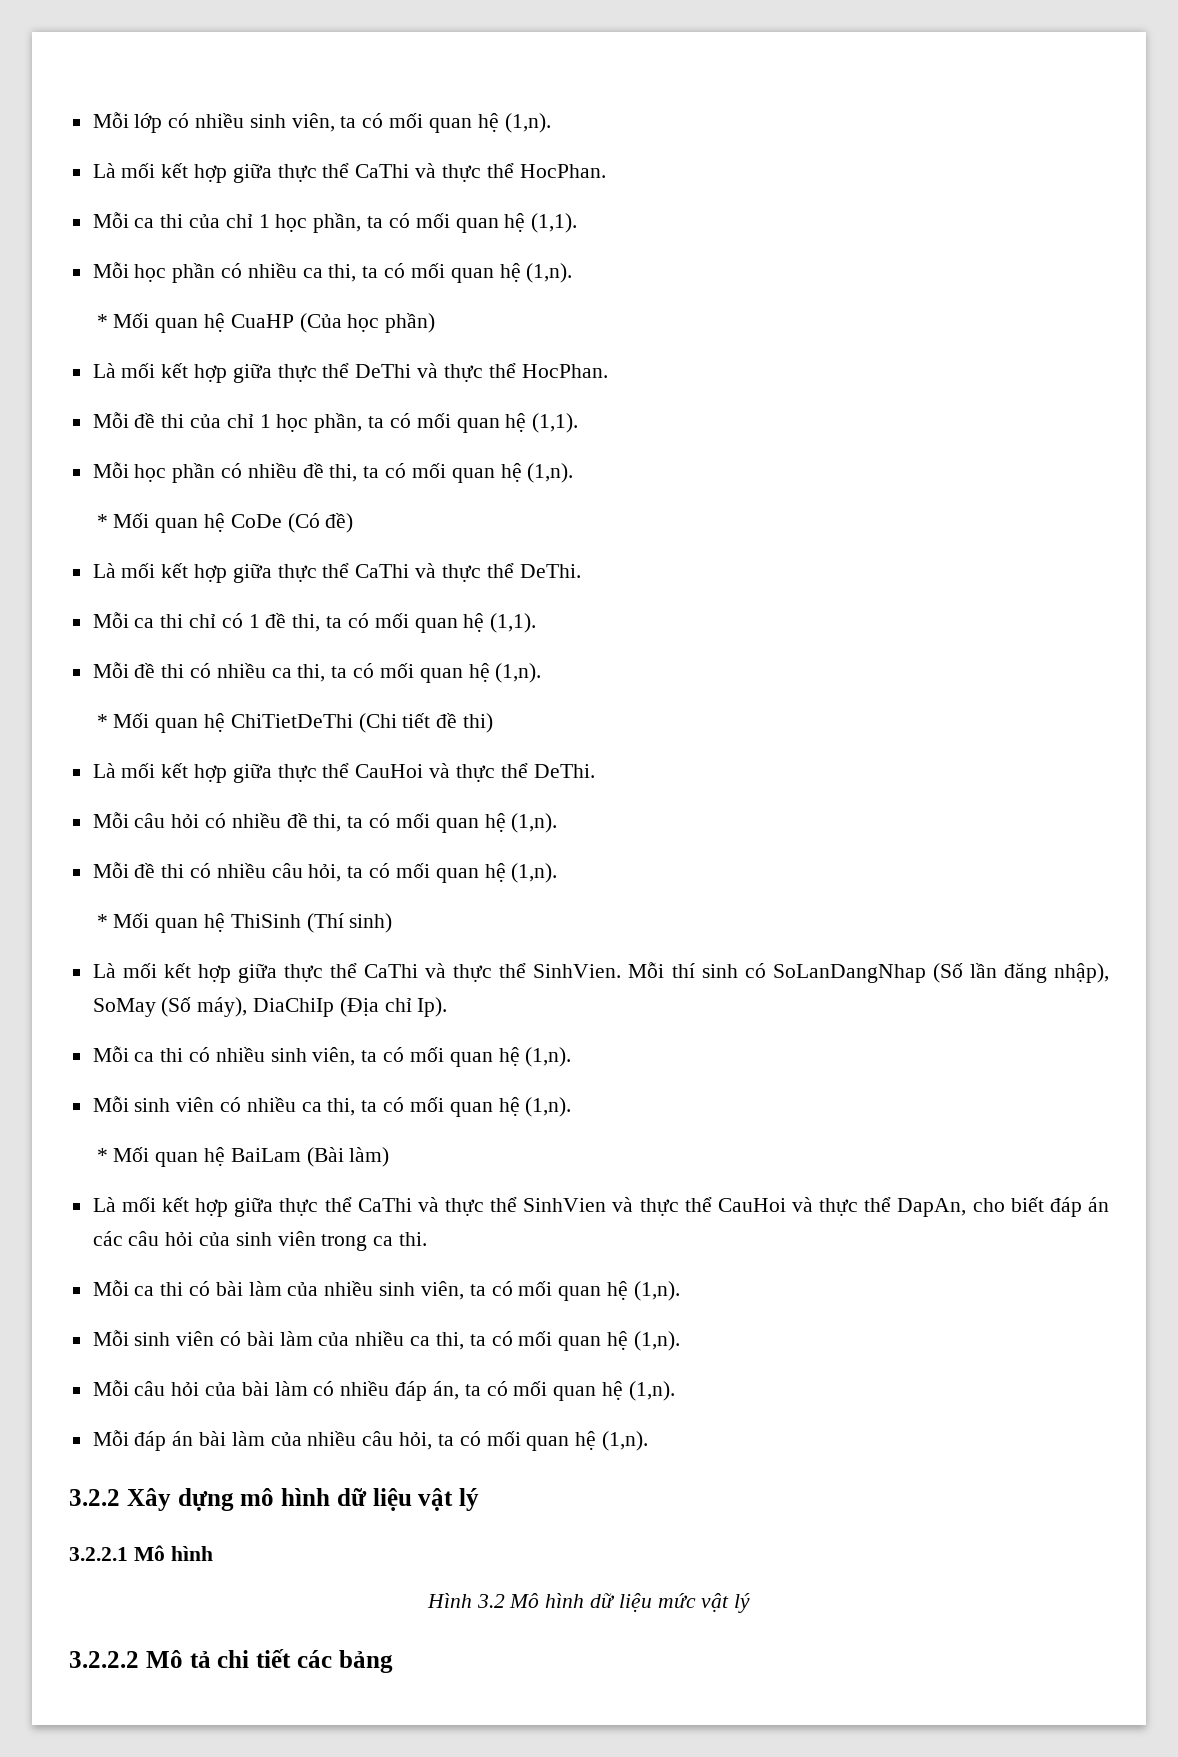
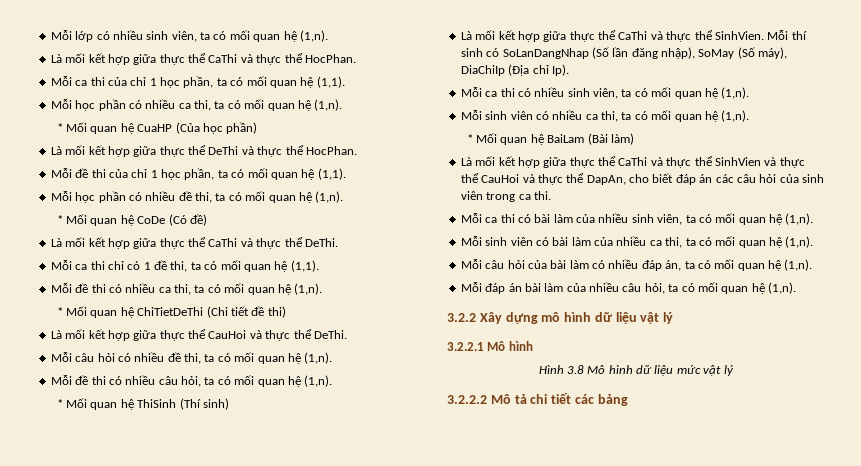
- Hình 3.2 Mô hình dữ liệu mức vật lý
+ Hình 3.8 Mô hình dữ liệu mức vật lý

